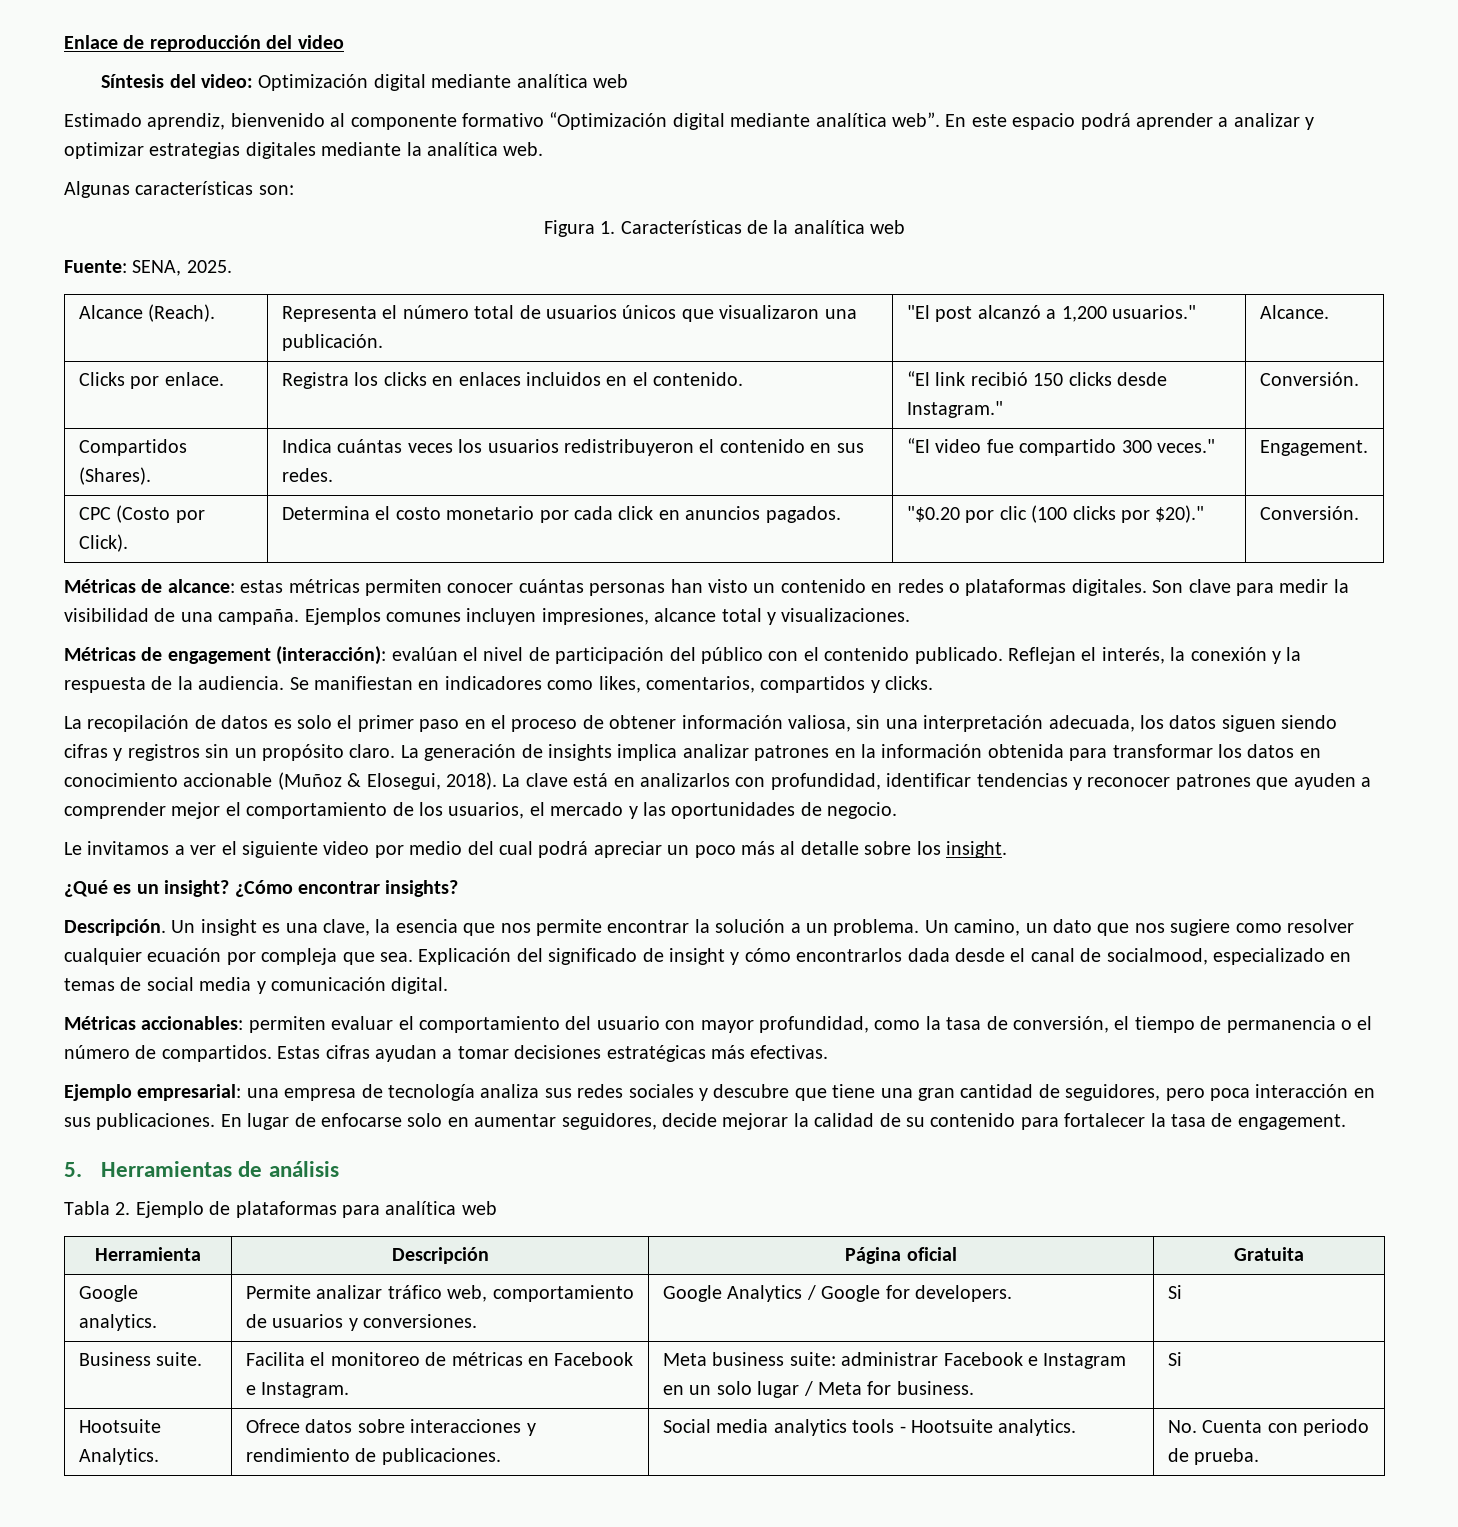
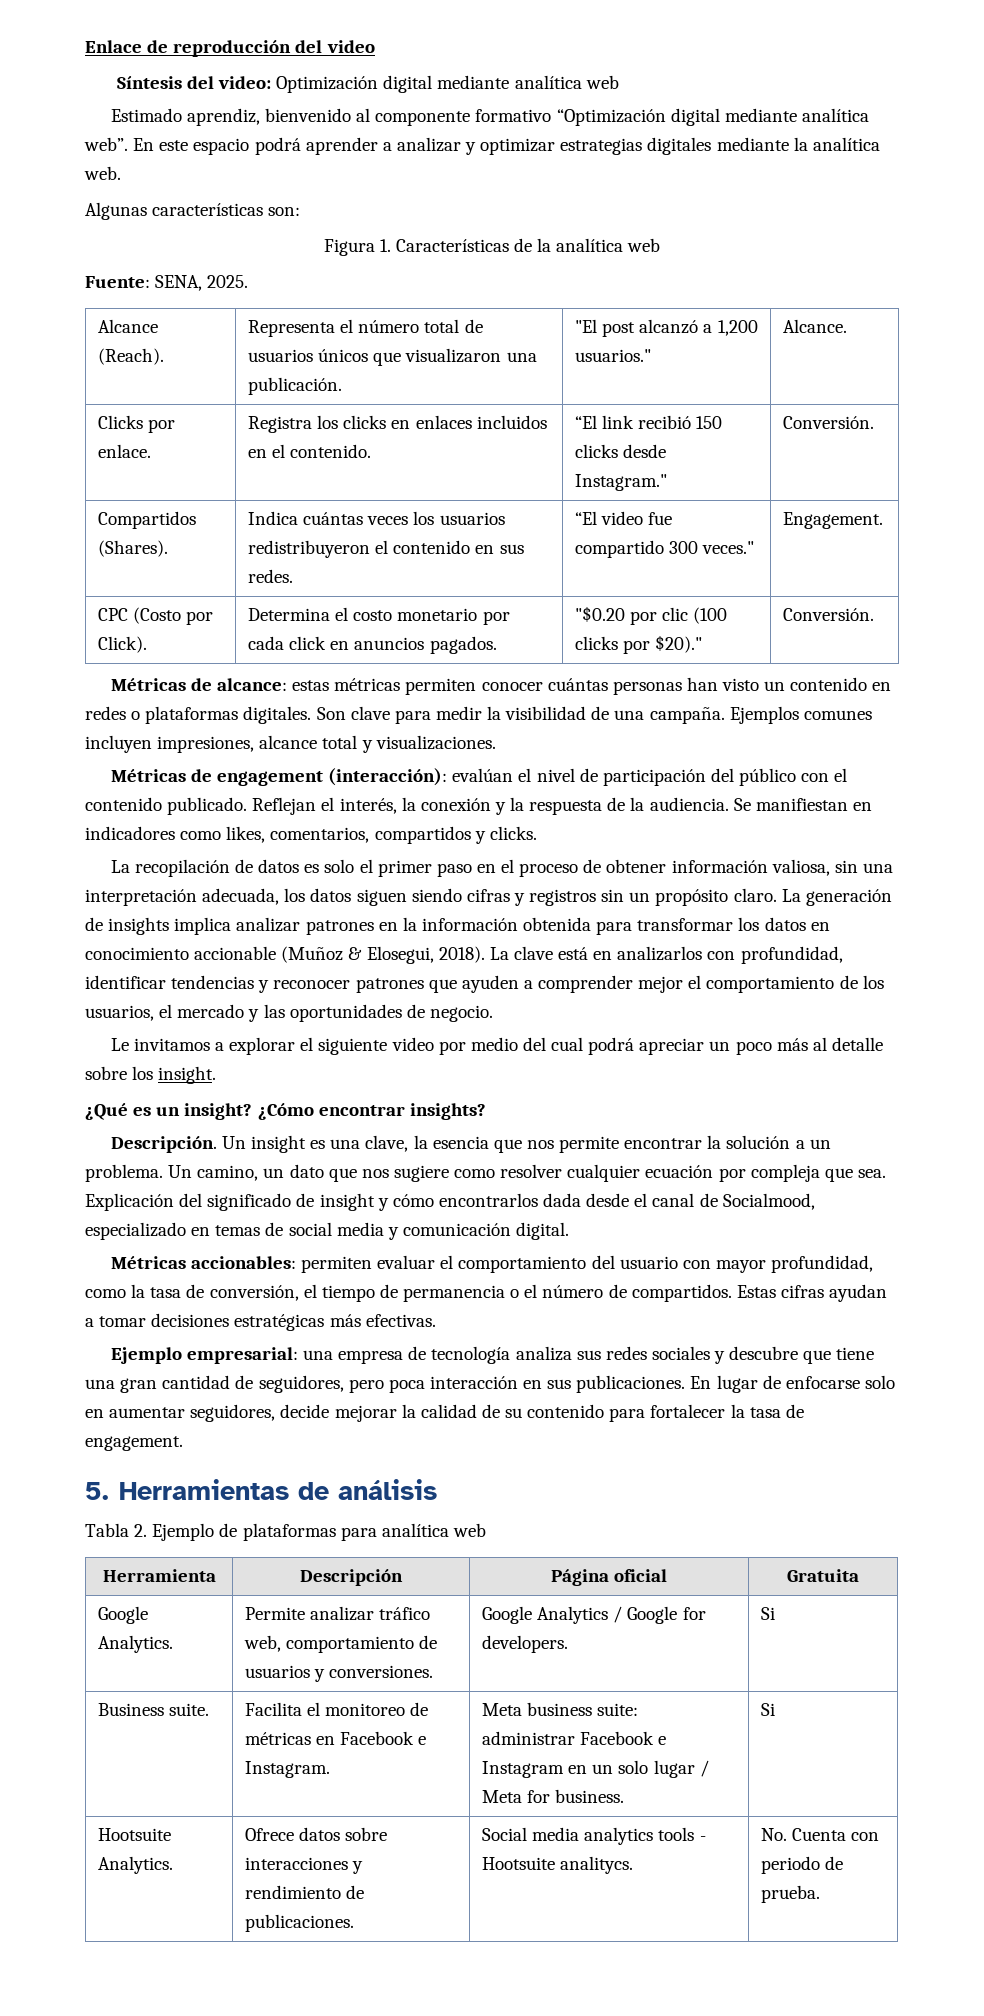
- Le invitamos a ver el siguiente video por medio del cual podrá apreciar un poco más al detalle sobre los insight.
+ Le invitamos a explorar el siguiente video por medio del cual podrá apreciar un poco más al detalle sobre los insight.
- Explicación del significado de insight y cómo encontrarlos dada desde el canal de socialmood, especializado en temas de social media y comunicación digital.
+ Explicación del significado de insight y cómo encontrarlos dada desde el canal de Socialmood, especializado en temas de social media y comunicación digital.
- Google analytics. | Permite analizar tráfico web, comportamiento de usuarios y conversiones. | Google Analytics / Google for developers. | Si
+ Google Analytics. | Permite analizar tráfico web, comportamiento de usuarios y conversiones. | Google Analytics / Google for developers. | Si
- Hootsuite Analytics. | Ofrece datos sobre interacciones y rendimiento de publicaciones. | Social media analytics tools - Hootsuite analytics. | No. Cuenta con periodo de prueba.
+ Hootsuite Analytics. | Ofrece datos sobre interacciones y rendimiento de publicaciones. | Social media analytics tools - Hootsuite analitycs. | No. Cuenta con periodo de prueba.

